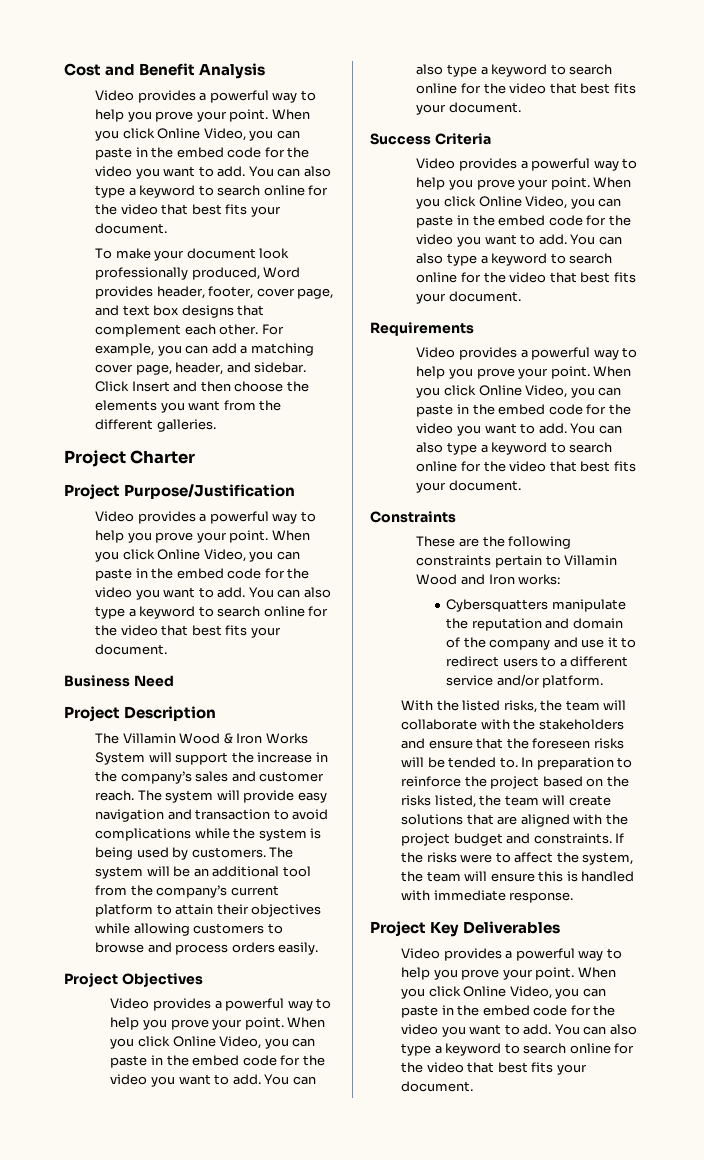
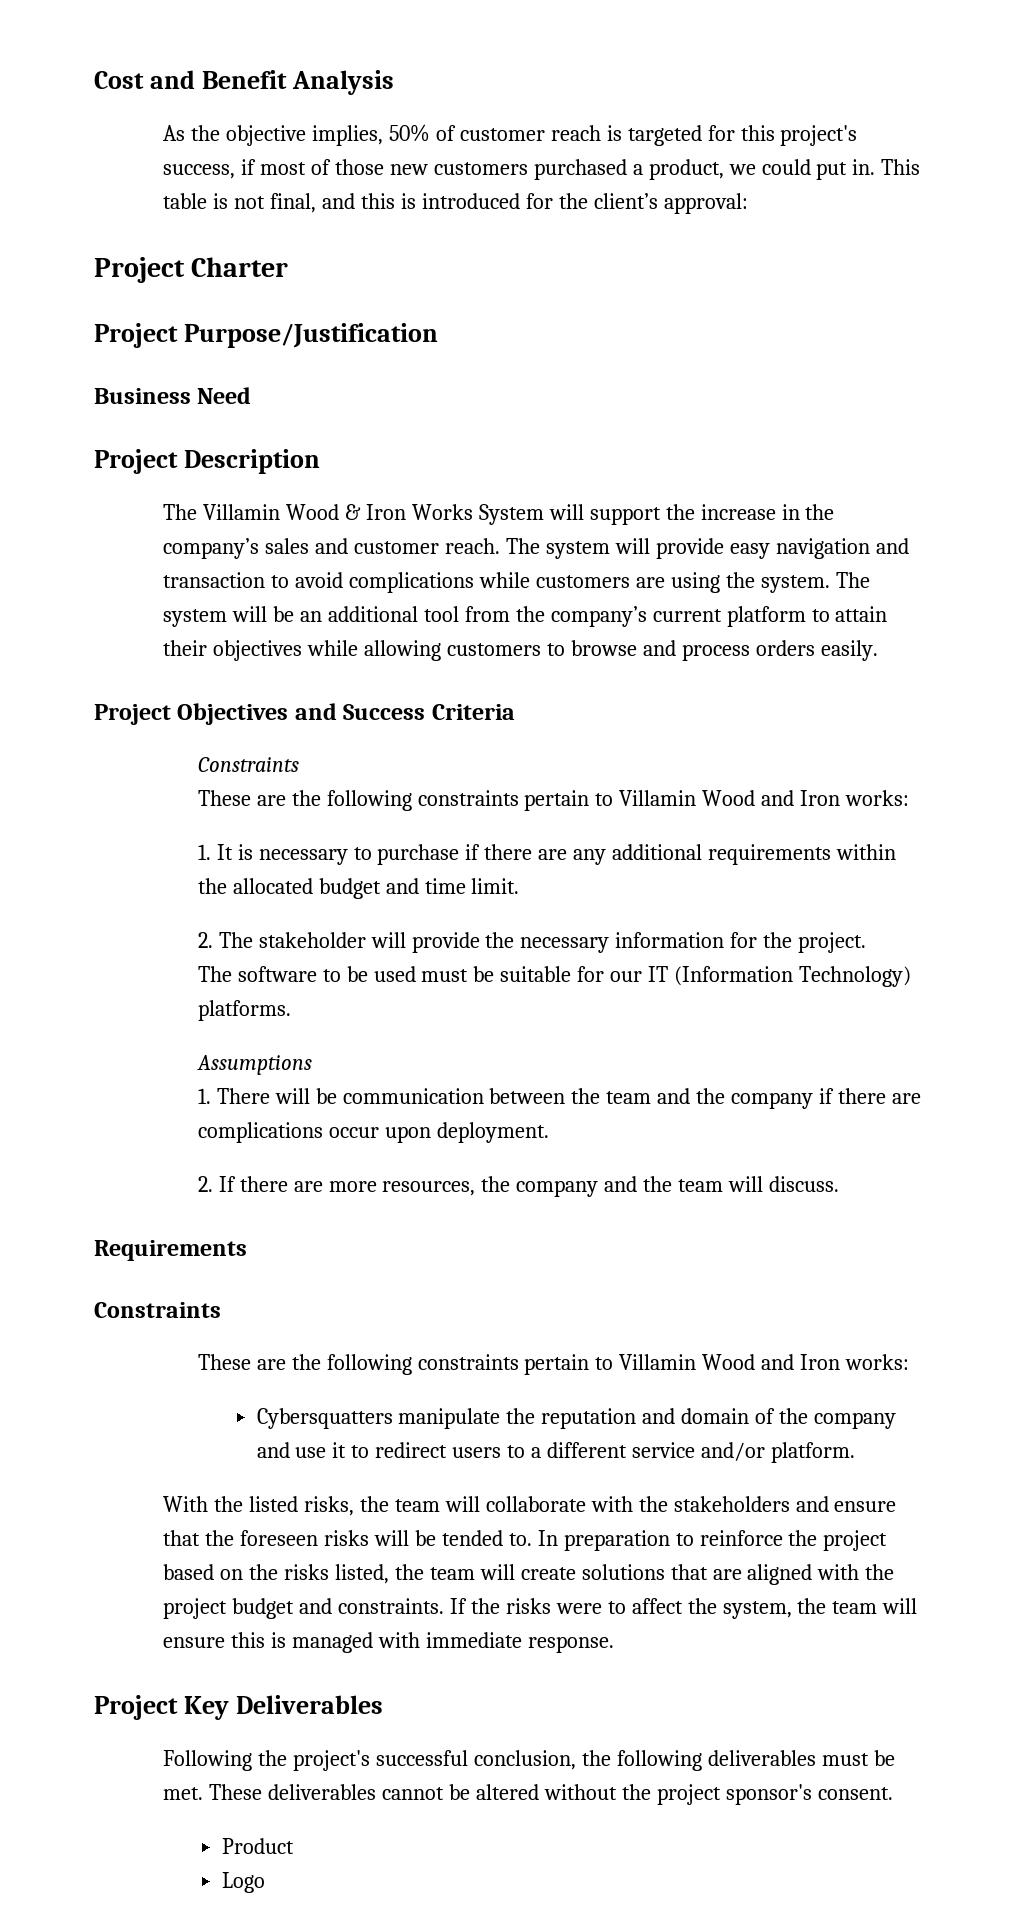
  Cost and Benefit Analysis
- Video provides a powerful way to help you prove your point. When you click Online Video, you can paste in the embed code for the video you want to add. You can also type a keyword to search online for the video that best fits your document.
- To make your document look professionally produced, Word provides header, footer, cover page, and text box designs that complement each other. For example, you can add a matching cover page, header, and sidebar. Click Insert and then choose the elements you want from the different galleries.
+ As the objective implies, 50% of customer reach is targeted for this project's success, if most of those new customers purchased a product, we could put in. This table is not final, and this is introduced for the client’s approval:
  Project Charter
  Project Purpose/Justification
- Video provides a powerful way to help you prove your point. When you click Online Video, you can paste in the embed code for the video you want to add. You can also type a keyword to search online for the video that best fits your document.
- The system will provide easy navigation and transaction to avoid complications while the system is being used by customers.
+ The system will provide easy navigation and transaction to avoid complications while customers are using the system.
- Project Objectives
- Video provides a powerful way to help you prove your point. When you click Online Video, you can paste in the embed code for the video you want to add. You can also type a keyword to search online for the video that best fits your document.
- Success Criteria
- Video provides a powerful way to help you prove your point. When you click Online Video, you can paste in the embed code for the video you want to add. You can also type a keyword to search online for the video that best fits your document.
+ Project Objectives and Success Criteria
+ Constraints
+ These are the following constraints pertain to Villamin Wood and Iron works:
+ 1. It is necessary to purchase if there are any additional requirements within the allocated budget and time limit.
+ 2. The stakeholder will provide the necessary information for the project.
+ The software to be used must be suitable for our IT (Information Technology) platforms.
+ Assumptions
+ 1. There will be communication between the team and the company if there are complications occur upon deployment.
+ 2. If there are more resources, the company and the team will discuss.
  Requirements
- Video provides a powerful way to help you prove your point. When you click Online Video, you can paste in the embed code for the video you want to add. You can also type a keyword to search online for the video that best fits your document.
- If the risks were to affect the system, the team will ensure this is handled with immediate response.
+ If the risks were to affect the system, the team will ensure this is managed with immediate response.
  Project Key Deliverables
- Video provides a powerful way to help you prove your point. When you click Online Video, you can paste in the embed code for the video you want to add. You can also type a keyword to search online for the video that best fits your document.
+ Following the project's successful conclusion, the following deliverables must be met. These deliverables cannot be altered without the project sponsor's consent.
+ Product
+ Logo

